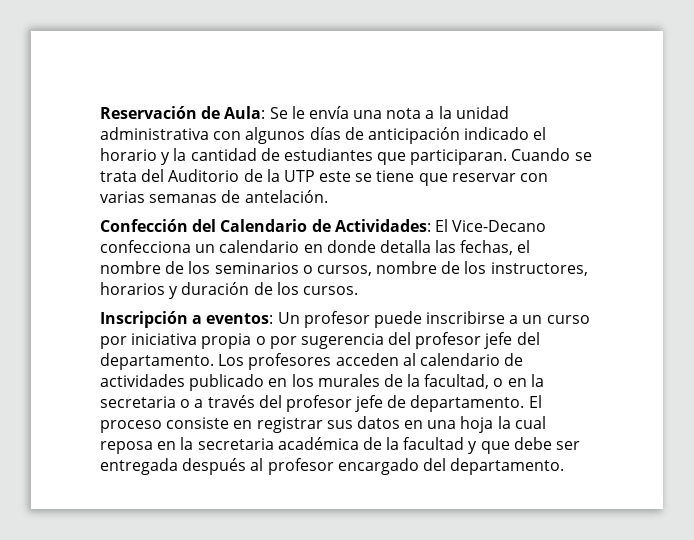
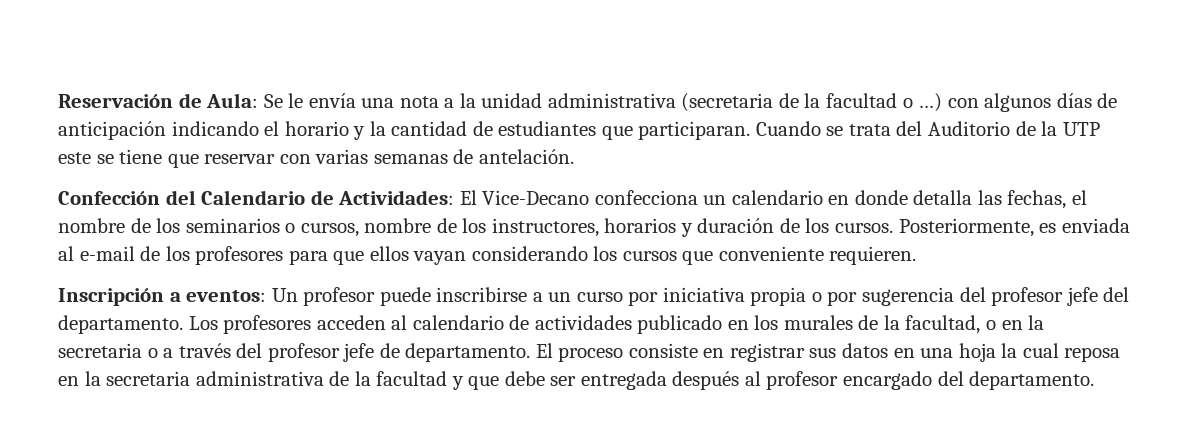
- Reservación de Aula: Se le envía una nota a la unidad administrativa con algunos días de anticipación indicado el horario y la cantidad de estudiantes que participaran.
+ Reservación de Aula: Se le envía una nota a la unidad administrativa (secretaria de la facultad o …) con algunos días de anticipación indicando el horario y la cantidad de estudiantes que participaran.
+ Posteriormente, es enviada al e-mail de los profesores para que ellos vayan considerando los cursos que conveniente requieren.
- El proceso consiste en registrar sus datos en una hoja la cual reposa en la secretaria académica de la facultad y que debe ser entregada después al profesor encargado del departamento.
+ El proceso consiste en registrar sus datos en una hoja la cual reposa en la secretaria administrativa de la facultad y que debe ser entregada después al profesor encargado del departamento.

